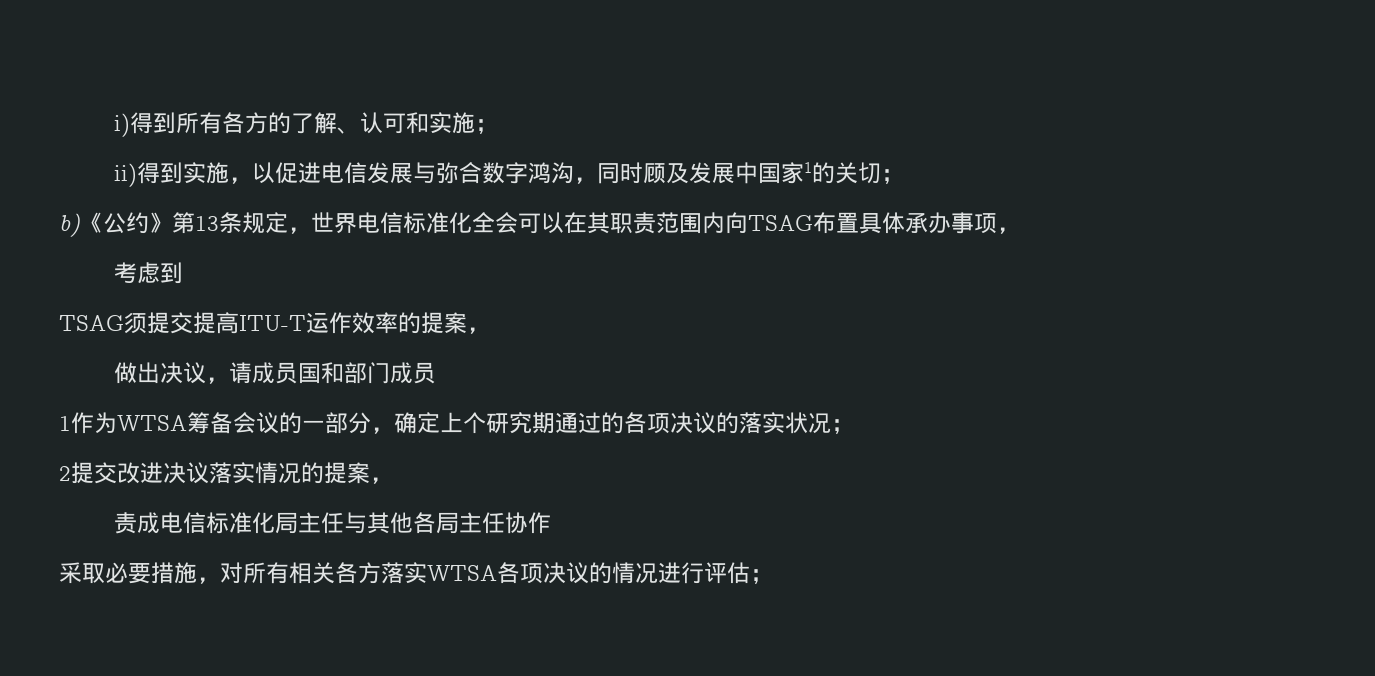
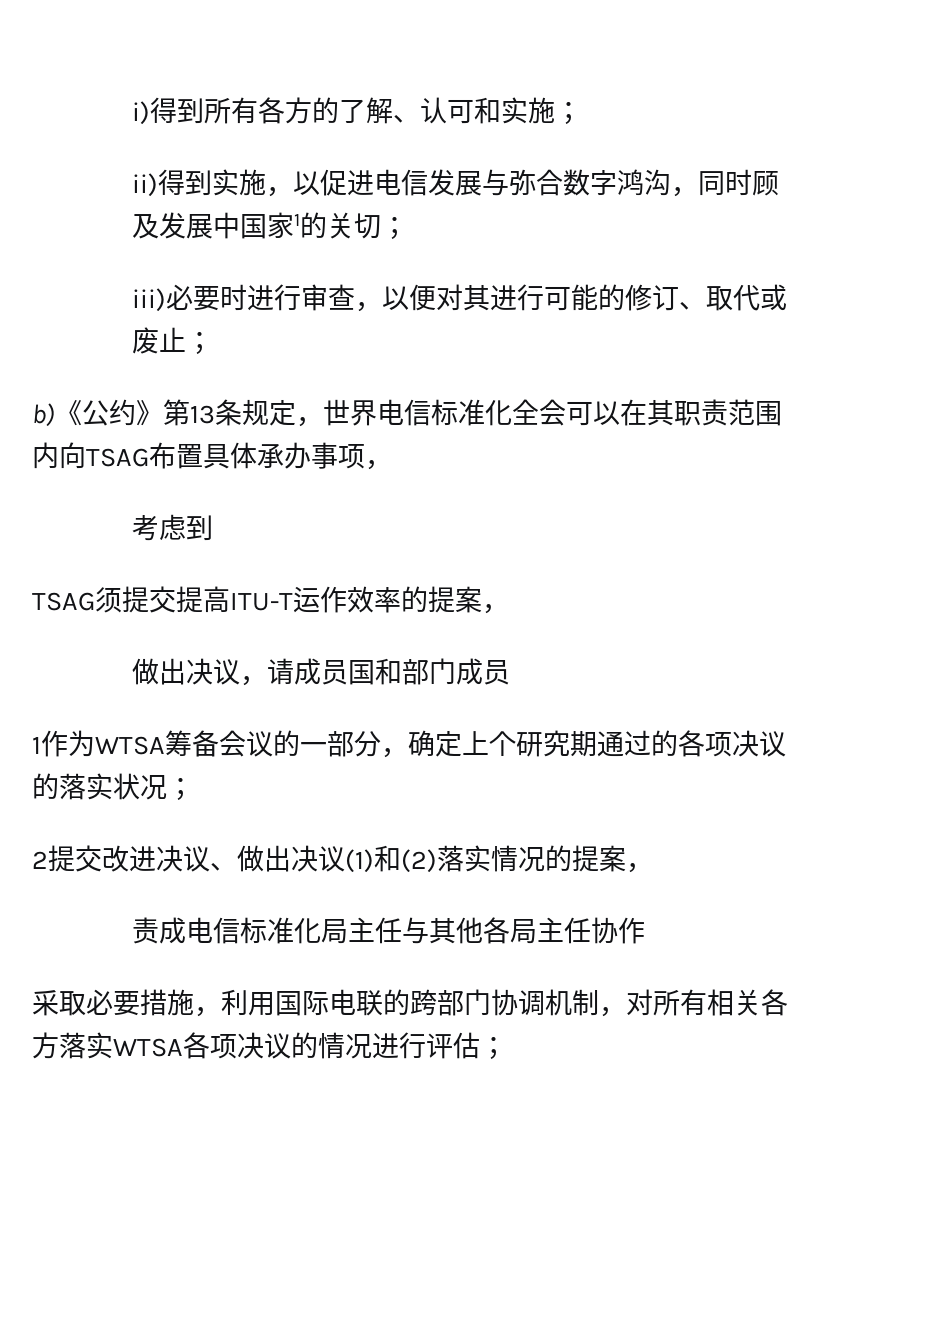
+ iii)必要时进行审查，以便对其进行可能的修订、取代或废止；
- 2提交改进决议落实情况的提案，
+ 2提交改进决议、做出决议(1)和(2)落实情况的提案，
- 采取必要措施，对所有相关各方落实WTSA各项决议的情况进行评估；
+ 采取必要措施，利用国际电联的跨部门协调机制，对所有相关各方落实WTSA各项决议的情况进行评估；

